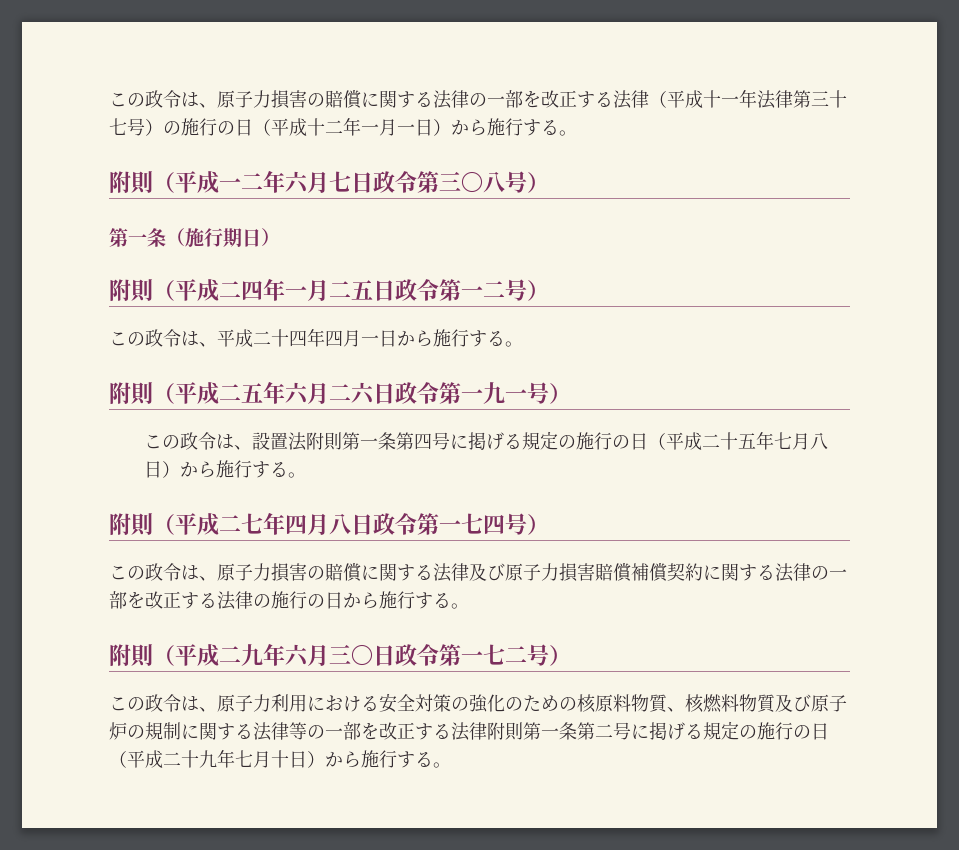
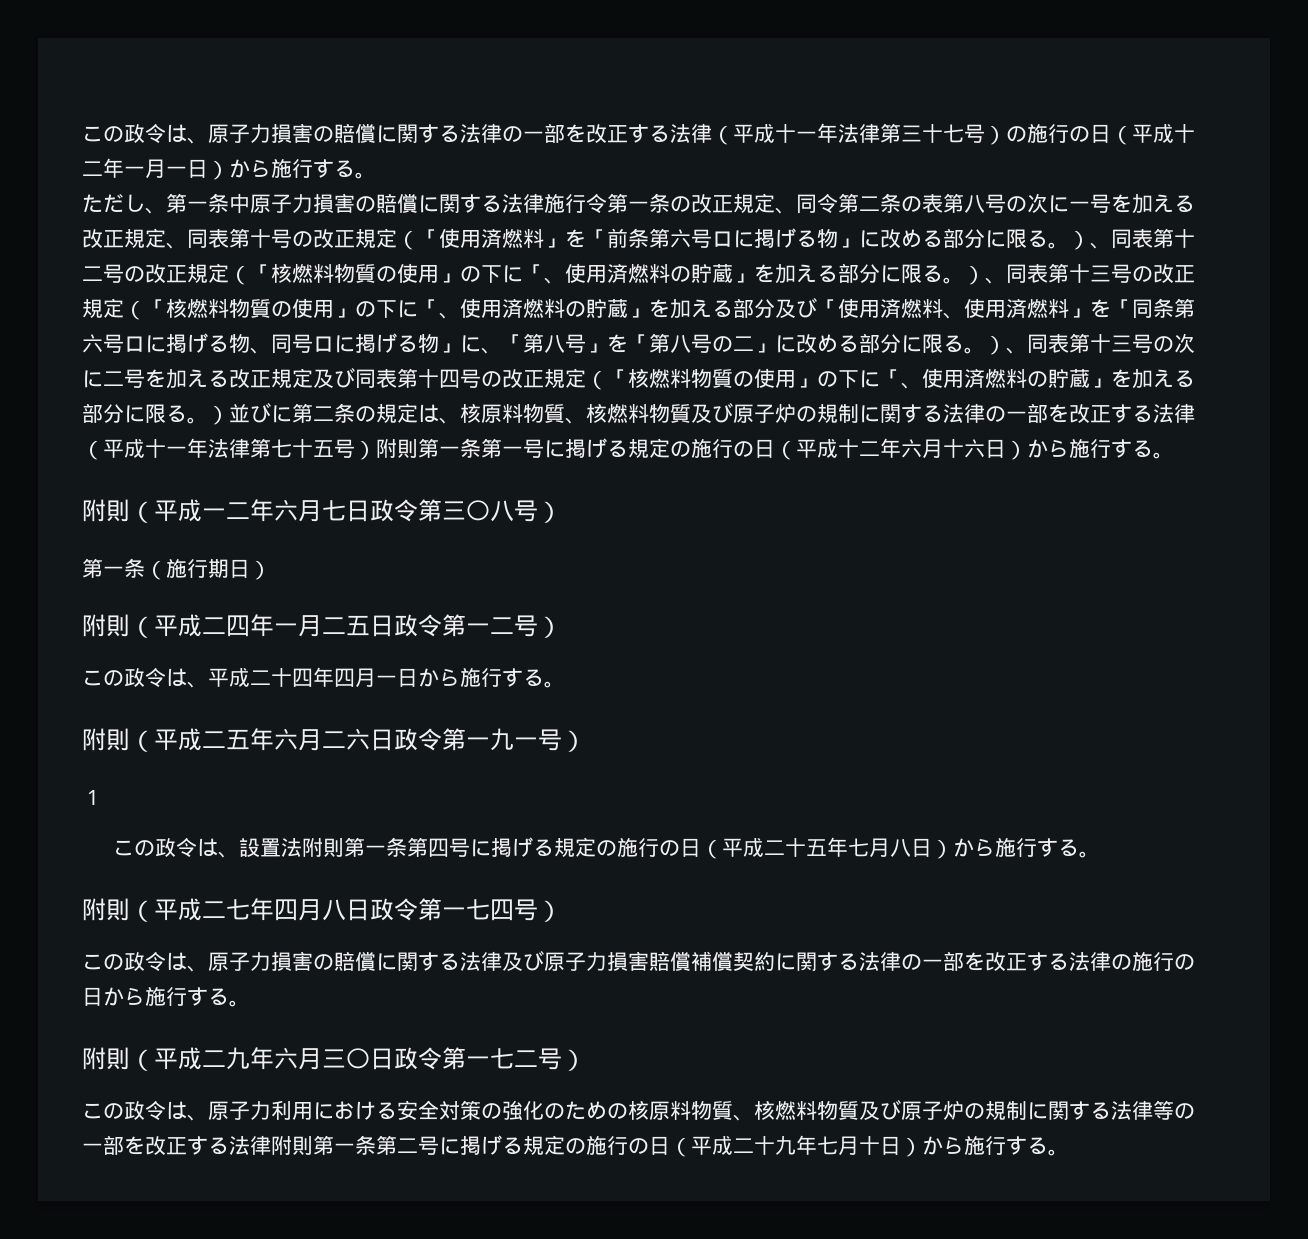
+ ただし、第一条中原子力損害の賠償に関する法律施行令第一条の改正規定、同令第二条の表第八号の次に一号を加える改正規定、同表第十号の改正規定（「使用済燃料」を「前条第六号ロに掲げる物」に改める部分に限る。）、同表第十二号の改正規定（「核燃料物質の使用」の下に「、使用済燃料の貯蔵」を加える部分に限る。）、同表第十三号の改正規定（「核燃料物質の使用」の下に「、使用済燃料の貯蔵」を加える部分及び「使用済燃料、使用済燃料」を「同条第六号ロに掲げる物、同号ロに掲げる物」に、「第八号」を「第八号の二」に改める部分に限る。）、同表第十三号の次に二号を加える改正規定及び同表第十四号の改正規定（「核燃料物質の使用」の下に「、使用済燃料の貯蔵」を加える部分に限る。）並びに第二条の規定は、核原料物質、核燃料物質及び原子炉の規制に関する法律の一部を改正する法律（平成十一年法律第七十五号）附則第一条第一号に掲げる規定の施行の日（平成十二年六月十六日）から施行する。
+ １

